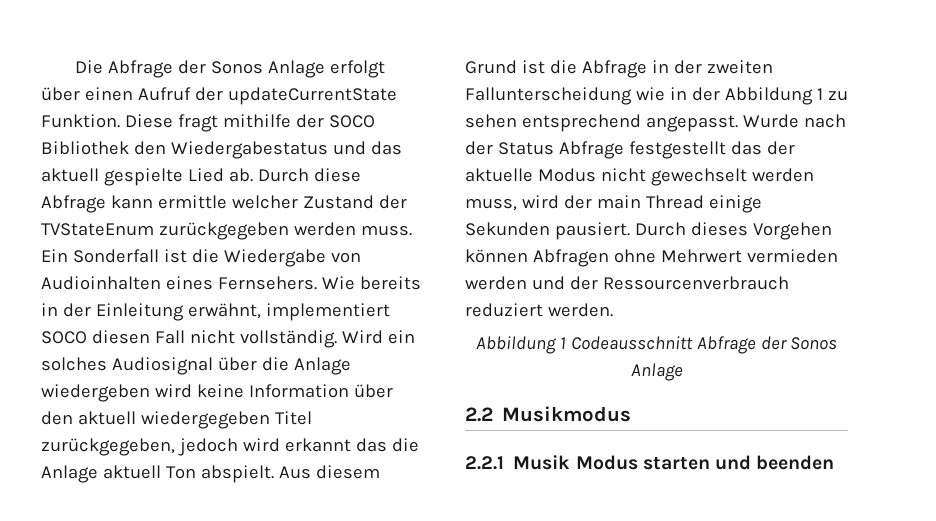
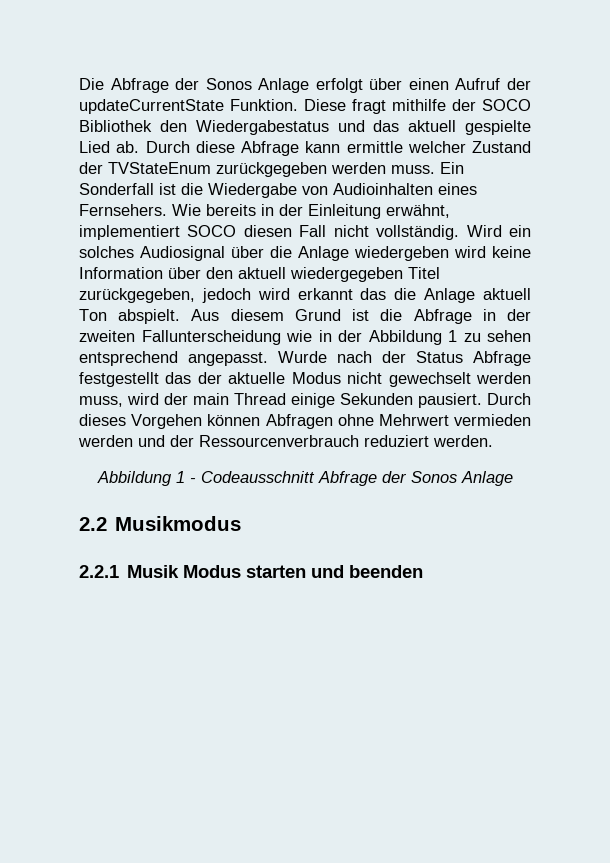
- Abbildung 1 Codeausschnitt Abfrage der Sonos Anlage
+ Abbildung 1 - Codeausschnitt Abfrage der Sonos Anlage

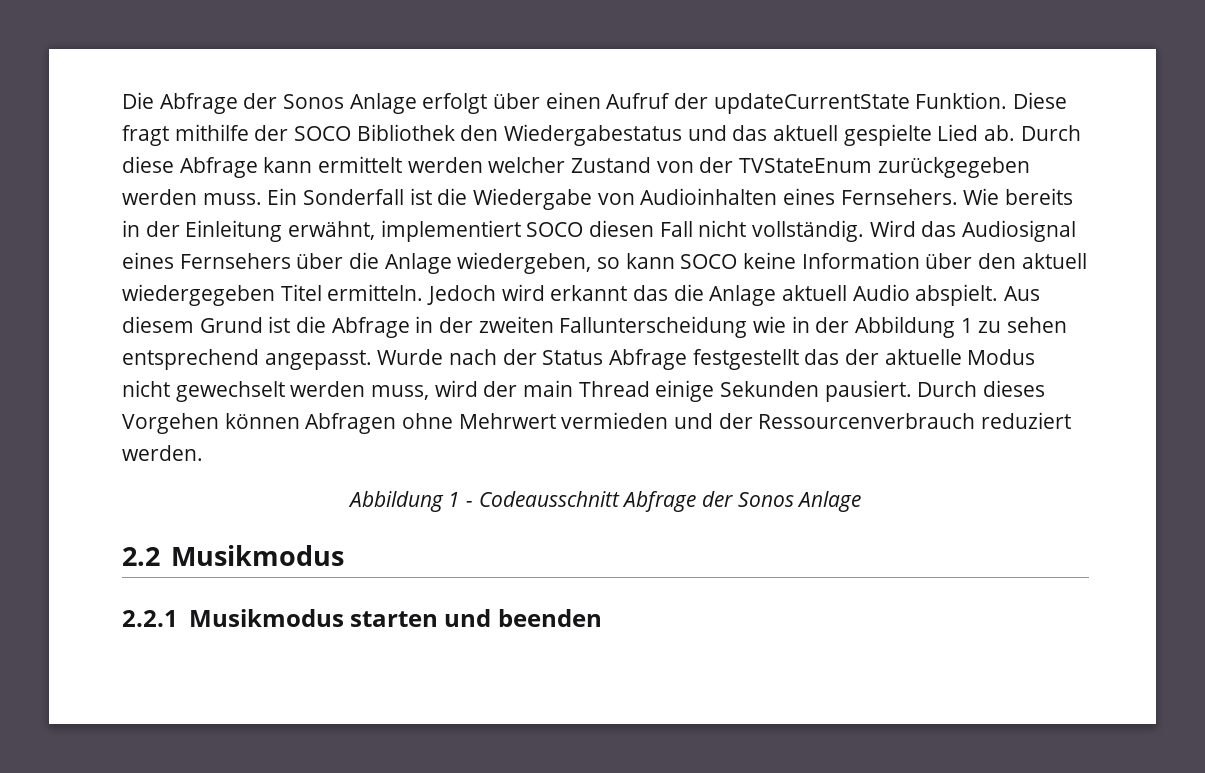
- Durch diese Abfrage kann ermittle welcher Zustand der TVStateEnum zurückgegeben werden muss.
+ Durch diese Abfrage kann ermittelt werden welcher Zustand von der TVStateEnum zurückgegeben werden muss.
- Wird ein solches Audiosignal über die Anlage wiedergeben wird keine Information über den aktuell wiedergegeben Titel zurückgegeben, jedoch wird erkannt das die Anlage aktuell Ton abspielt.
+ Wird das Audiosignal eines Fernsehers über die Anlage wiedergeben, so kann SOCO keine Information über den aktuell wiedergegeben Titel ermitteln. Jedoch wird erkannt das die Anlage aktuell Audio abspielt.
- Durch dieses Vorgehen können Abfragen ohne Mehrwert vermieden werden und der Ressourcenverbrauch reduziert werden.
+ Durch dieses Vorgehen können Abfragen ohne Mehrwert vermieden und der Ressourcenverbrauch reduziert werden.
- 2.2.1 Musik Modus starten und beenden
+ 2.2.1 Musikmodus starten und beenden

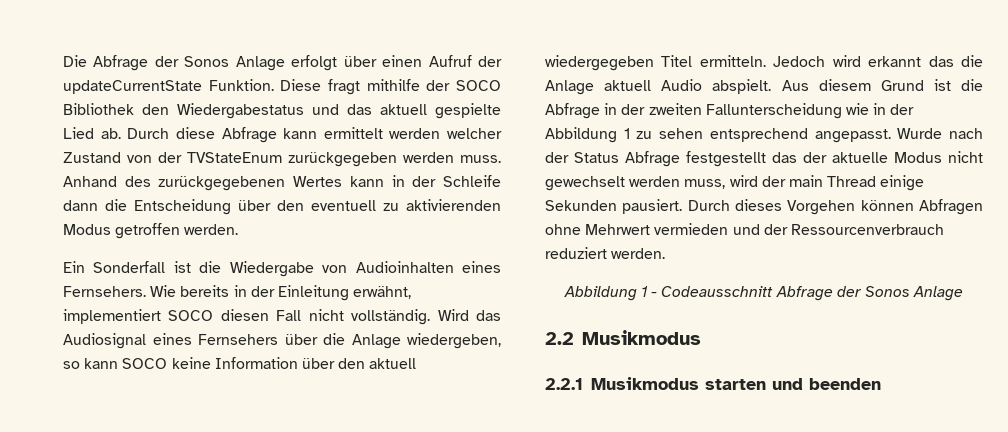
- Durch diese Abfrage kann ermittelt werden welcher Zustand von der TVStateEnum zurückgegeben werden muss. Ein Sonderfall ist die Wiedergabe von Audioinhalten eines Fernsehers.
+ Durch diese Abfrage kann ermittelt werden welcher Zustand von der TVStateEnum zurückgegeben werden muss. Anhand des zurückgegebenen Wertes kann in der Schleife dann die Entscheidung über den eventuell zu aktivierenden Modus getroffen werden.
+ Ein Sonderfall ist die Wiedergabe von Audioinhalten eines Fernsehers.

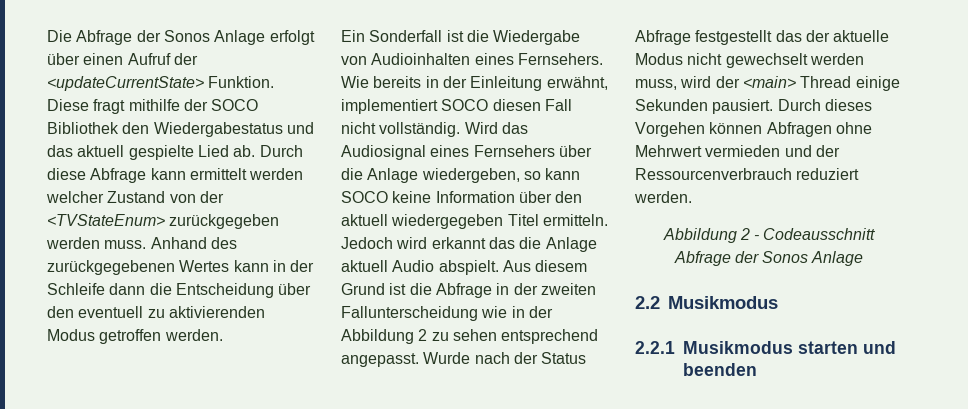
- Die Abfrage der Sonos Anlage erfolgt über einen Aufruf der updateCurrentState Funktion.
+ Die Abfrage der Sonos Anlage erfolgt über einen Aufruf der <updateCurrentState> Funktion.
- Durch diese Abfrage kann ermittelt werden welcher Zustand von der TVStateEnum zurückgegeben werden muss.
+ Durch diese Abfrage kann ermittelt werden welcher Zustand von der <TVStateEnum> zurückgegeben werden muss.
- Aus diesem Grund ist die Abfrage in der zweiten Fallunterscheidung wie in der Abbildung 1 zu sehen entsprechend angepasst.
+ Aus diesem Grund ist die Abfrage in der zweiten Fallunterscheidung wie in der Abbildung 2 zu sehen entsprechend angepasst.
- Wurde nach der Status Abfrage festgestellt das der aktuelle Modus nicht gewechselt werden muss, wird der main Thread einige Sekunden pausiert.
+ Wurde nach der Status Abfrage festgestellt das der aktuelle Modus nicht gewechselt werden muss, wird der <main> Thread einige Sekunden pausiert.
- Abbildung 1 - Codeausschnitt Abfrage der Sonos Anlage
+ Abbildung 2 - Codeausschnitt Abfrage der Sonos Anlage

